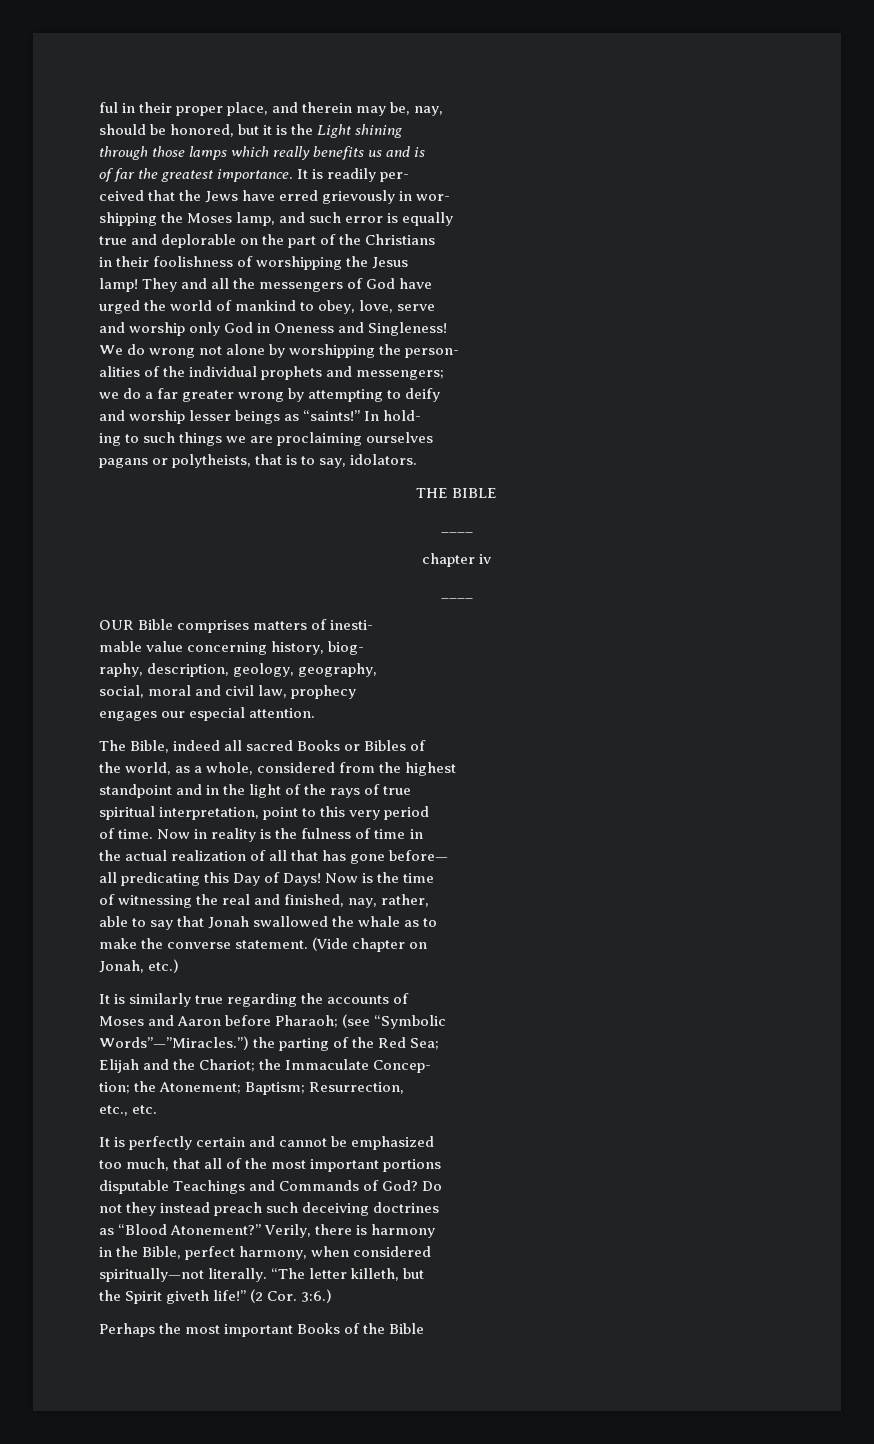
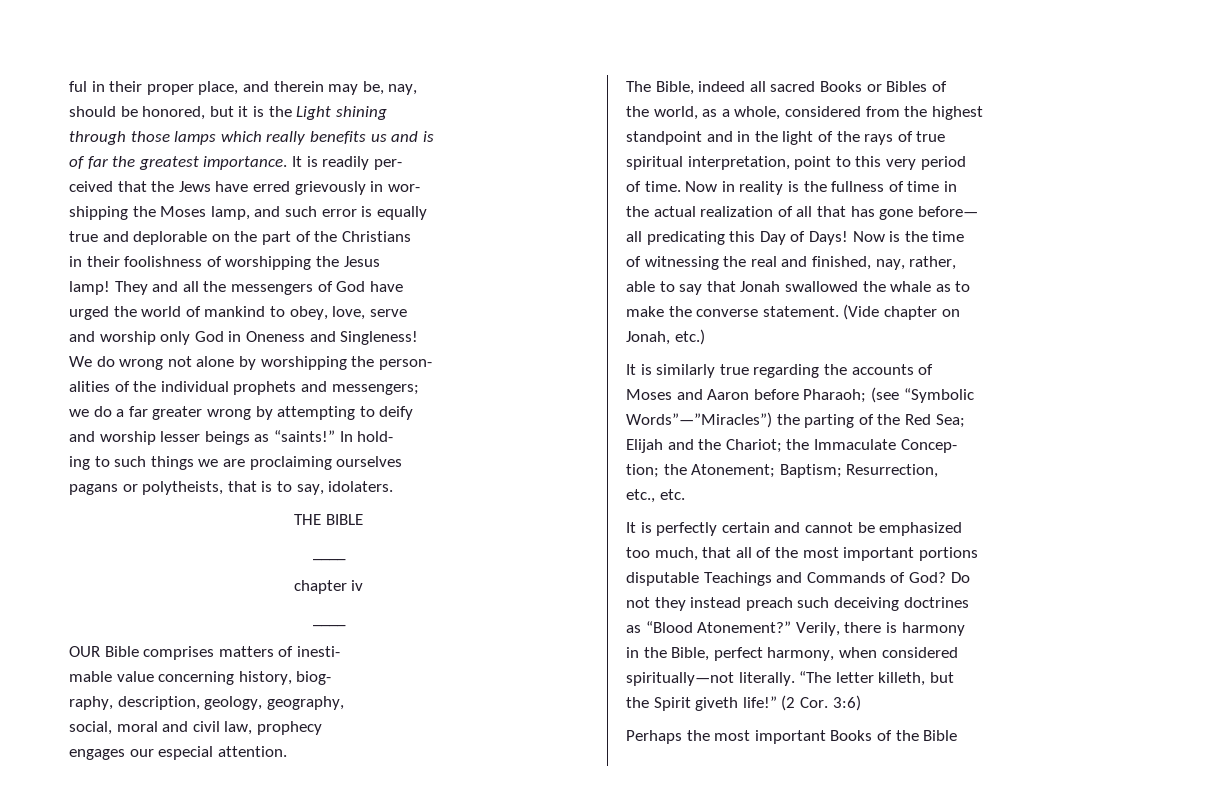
- pagans or polytheists, that is to say, idolators.
+ pagans or polytheists, that is to say, idolaters.
- Now in reality is the fulness of time in
+ Now in reality is the fullness of time in
- Words”—”Miracles.”) the parting of the Red Sea;
+ Words”—”Miracles”) the parting of the Red Sea;
- (2 Cor. 3:6.)
+ (2 Cor. 3:6)

